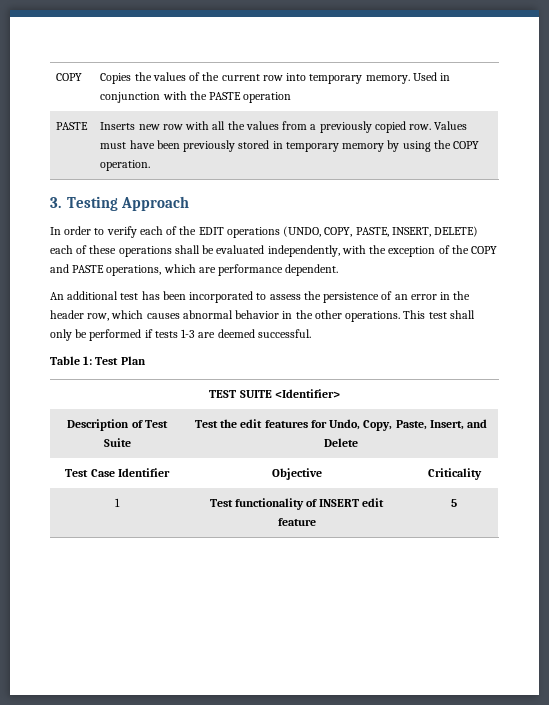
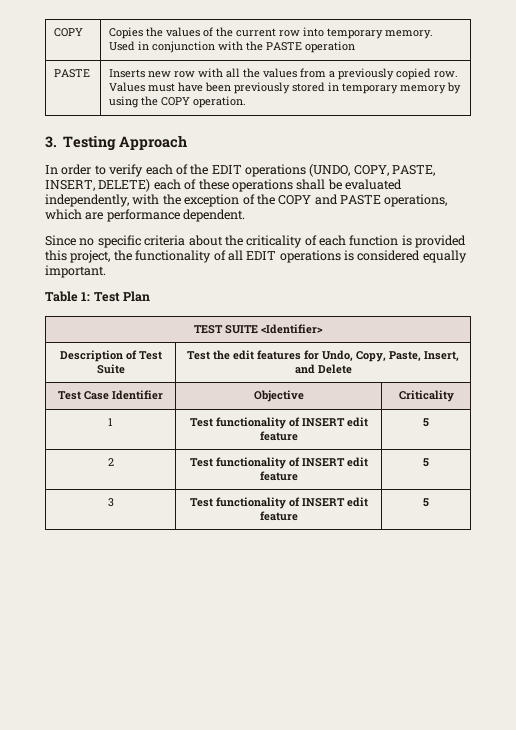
- An additional test has been incorporated to assess the persistence of an error in the header row, which causes abnormal behavior in the other operations. This test shall only be performed if tests 1-3 are deemed successful.
+ Since no specific criteria about the criticality of each function is provided this project, the functionality of all EDIT operations is considered equally important.
+ 2 | Test functionality of INSERT edit feature | 5
+ 3 | Test functionality of INSERT edit feature | 5

